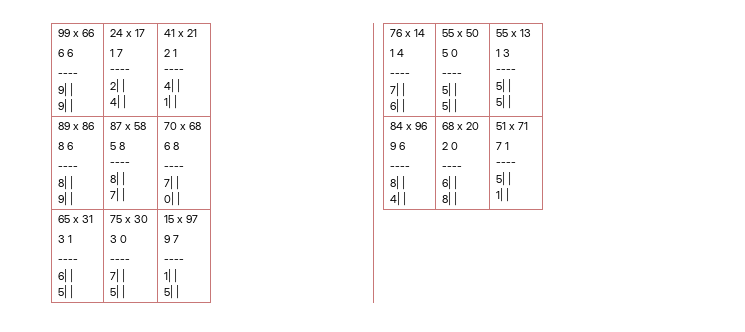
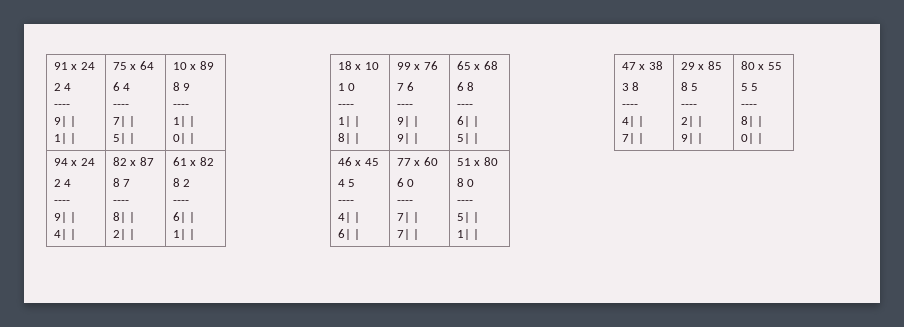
- 99 x 66
- 6 6
+ 91 x 24
+ 2 4
  ----
  9| |
- 9| | | 24 x 17
- 1 7
+ 1| | | 75 x 64
+ 6 4
  ----
- 2| |
- 4| | | 41 x 21
- 2 1
+ 7| |
+ 5| | | 10 x 89
+ 8 9
+ ----
+ 1| |
+ 0| |
+ 94 x 24
+ 2 4
+ ----
+ 9| |
+ 4| | | 82 x 87
+ 8 7
+ ----
+ 8| |
+ 2| | | 61 x 82
+ 8 2
+ ----
+ 6| |
+ 1| |
+ 18 x 10
+ 1 0
+ ----
+ 1| |
+ 8| | | 99 x 76
+ 7 6
+ ----
+ 9| |
+ 9| | | 65 x 68
+ 6 8
+ ----
+ 6| |
+ 5| |
+ 46 x 45
+ 4 5
  ----
  4| |
- 1| |
- 89 x 86
- 8 6
- ----
- 8| |
- 9| | | 87 x 58
- 5 8
- ----
- 8| |
- 7| | | 70 x 68
- 6 8
+ 6| | | 77 x 60
+ 6 0
  ----
  7| |
- 0| |
- 65 x 31
- 3 1
- ----
- 6| |
- 5| | | 75 x 30
- 3 0
- ----
- 7| |
- 5| | | 15 x 97
- 9 7
- ----
- 1| |
- 5| |
- 76 x 14
- 1 4
- ----
- 7| |
- 6| | | 55 x 50
- 5 0
- ----
- 5| |
- 5| | | 55 x 13
- 1 3
- ----
- 5| |
- 5| |
- 84 x 96
- 9 6
- ----
- 8| |
- 4| | | 68 x 20
- 2 0
- ----
- 6| |
- 8| | | 51 x 71
- 7 1
+ 7| | | 51 x 80
+ 8 0
+ 47 x 38
+ 3 8
+ ----
+ 4| |
+ 7| | | 29 x 85
+ 8 5
+ ----
+ 2| |
+ 9| | | 80 x 55
+ 5 5
+ ----
+ 8| |
+ 0| |

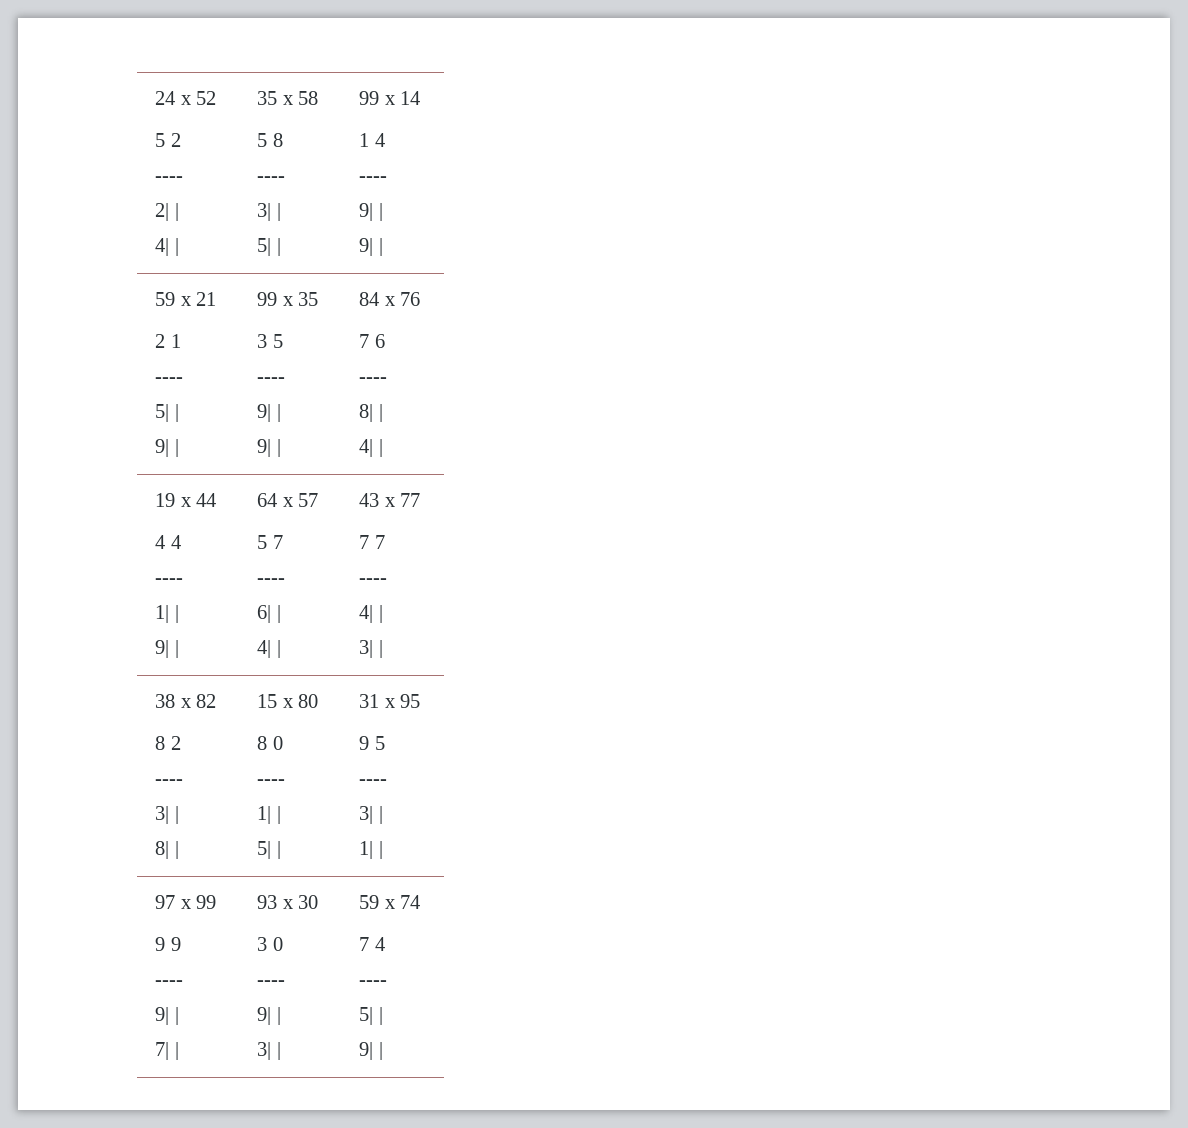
- 91 x 24
- 2 4
+ 24 x 52
+ 5 2
+ ----
+ 2| |
+ 4| | | 35 x 58
+ 5 8
+ ----
+ 3| |
+ 5| | | 99 x 14
+ 1 4
  ----
  9| |
- 1| | | 75 x 64
- 6 4
+ 9| |
+ 59 x 21
+ 2 1
  ----
- 7| |
- 5| | | 10 x 89
- 8 9
+ 5| |
+ 9| | | 99 x 35
+ 3 5
+ ----
+ 9| |
+ 9| | | 84 x 76
+ 7 6
+ ----
+ 8| |
+ 4| |
+ 19 x 44
+ 4 4
  ----
  1| |
- 0| |
- 94 x 24
- 2 4
+ 9| | | 64 x 57
+ 5 7
+ ----
+ 6| |
+ 4| | | 43 x 77
+ 7 7
+ ----
+ 4| |
+ 3| |
+ 38 x 82
+ 8 2
+ ----
+ 3| |
+ 8| | | 15 x 80
+ 8 0
+ ----
+ 1| |
+ 5| | | 31 x 95
+ 9 5
+ ----
+ 3| |
+ 1| |
+ 97 x 99
+ 9 9
  ----
  9| |
- 4| | | 82 x 87
- 8 7
- ----
- 8| |
- 2| | | 61 x 82
- 8 2
- ----
- 6| |
- 1| |
- 18 x 10
- 1 0
- ----
- 1| |
- 8| | | 99 x 76
- 7 6
+ 7| | | 93 x 30
+ 3 0
  ----
  9| |
- 9| | | 65 x 68
- 6 8
- ----
- 6| |
- 5| |
- 46 x 45
- 4 5
- ----
- 4| |
- 6| | | 77 x 60
- 6 0
- ----
- 7| |
- 7| | | 51 x 80
- 8 0
+ 3| | | 59 x 74
+ 7 4
  ----
  5| |
- 1| |
- 47 x 38
- 3 8
- ----
- 4| |
- 7| | | 29 x 85
- 8 5
- ----
- 2| |
- 9| | | 80 x 55
- 5 5
- ----
- 8| |
- 0| |
+ 9| |

